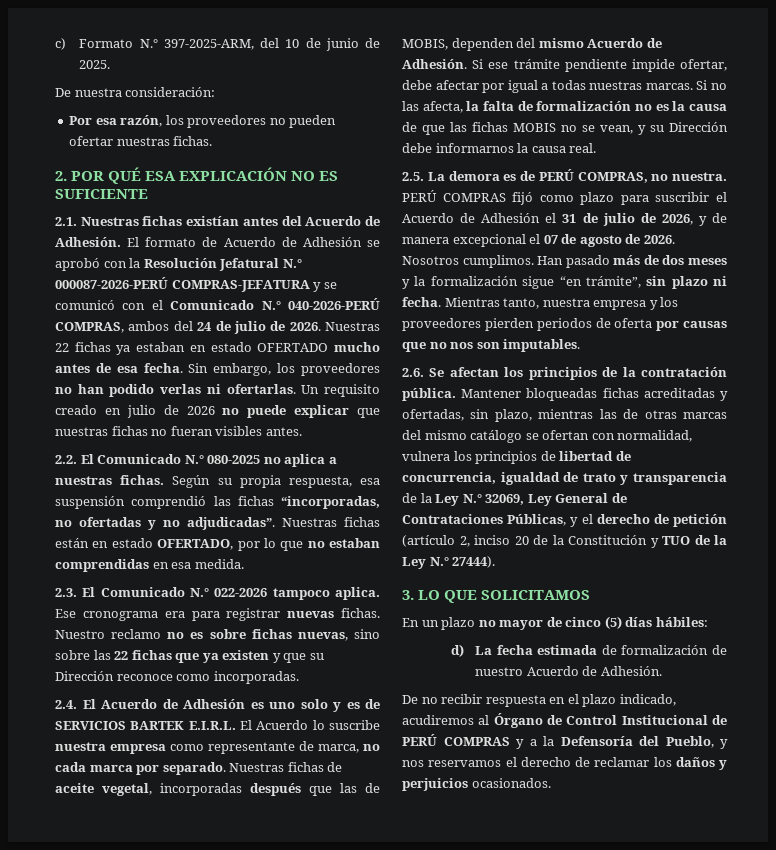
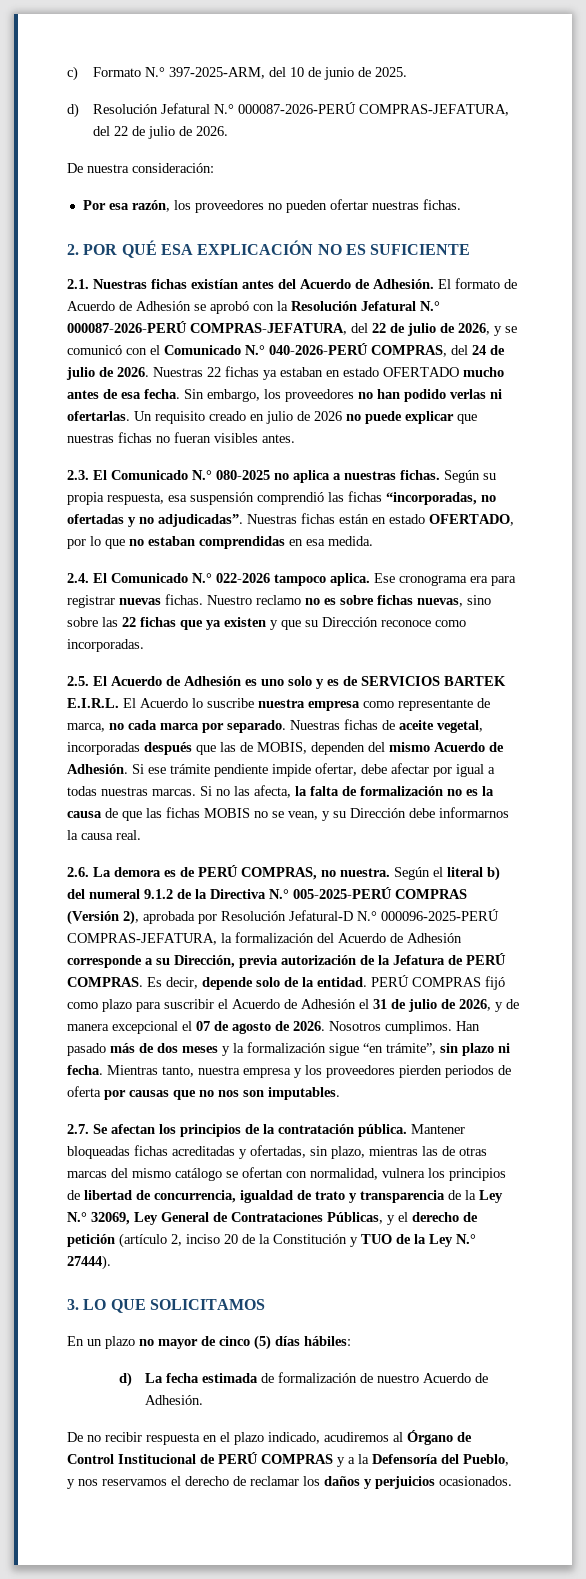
+ d) Resolución Jefatural N.° 000087-2026-PERÚ COMPRAS-JEFATURA, del 22 de julio de 2026.
- El formato de Acuerdo de Adhesión se aprobó con la Resolución Jefatural N.° 000087-2026-PERÚ COMPRAS-JEFATURA y se comunicó con el Comunicado N.° 040-2026-PERÚ COMPRAS, ambos del 24 de julio de 2026.
+ El formato de Acuerdo de Adhesión se aprobó con la Resolución Jefatural N.° 000087-2026-PERÚ COMPRAS-JEFATURA, del 22 de julio de 2026, y se comunicó con el Comunicado N.° 040-2026-PERÚ COMPRAS, del 24 de julio de 2026.
- 2.2. El Comunicado N.° 080-2025 no aplica a nuestras fichas.
+ 2.3. El Comunicado N.° 080-2025 no aplica a nuestras fichas.
- 2.3. El Comunicado N.° 022-2026 tampoco aplica.
+ 2.4. El Comunicado N.° 022-2026 tampoco aplica.
- 2.4. El Acuerdo de Adhesión es uno solo y es de SERVICIOS BARTEK E.I.R.L. El Acuerdo lo suscribe nuestra empresa como representante de marca, no cada marca por separado.
+ 2.5. El Acuerdo de Adhesión es uno solo y es de SERVICIOS BARTEK E.I.R.L. El Acuerdo lo suscribe nuestra empresa como representante de marca, no cada marca por separado.
- 2.5. La demora es de PERÚ COMPRAS, no nuestra.
+ 2.6. La demora es de PERÚ COMPRAS, no nuestra.
+ Según el literal b) del numeral 9.1.2 de la Directiva N.° 005-2025-PERÚ COMPRAS (Versión 2), aprobada por Resolución Jefatural-D N.° 000096-2025-PERÚ COMPRAS-JEFATURA, la formalización del Acuerdo de Adhesión corresponde a su Dirección, previa autorización de la Jefatura de PERÚ COMPRAS. Es decir, depende solo de la entidad.
- 2.6. Se afectan los principios de la contratación pública.
+ 2.7. Se afectan los principios de la contratación pública.

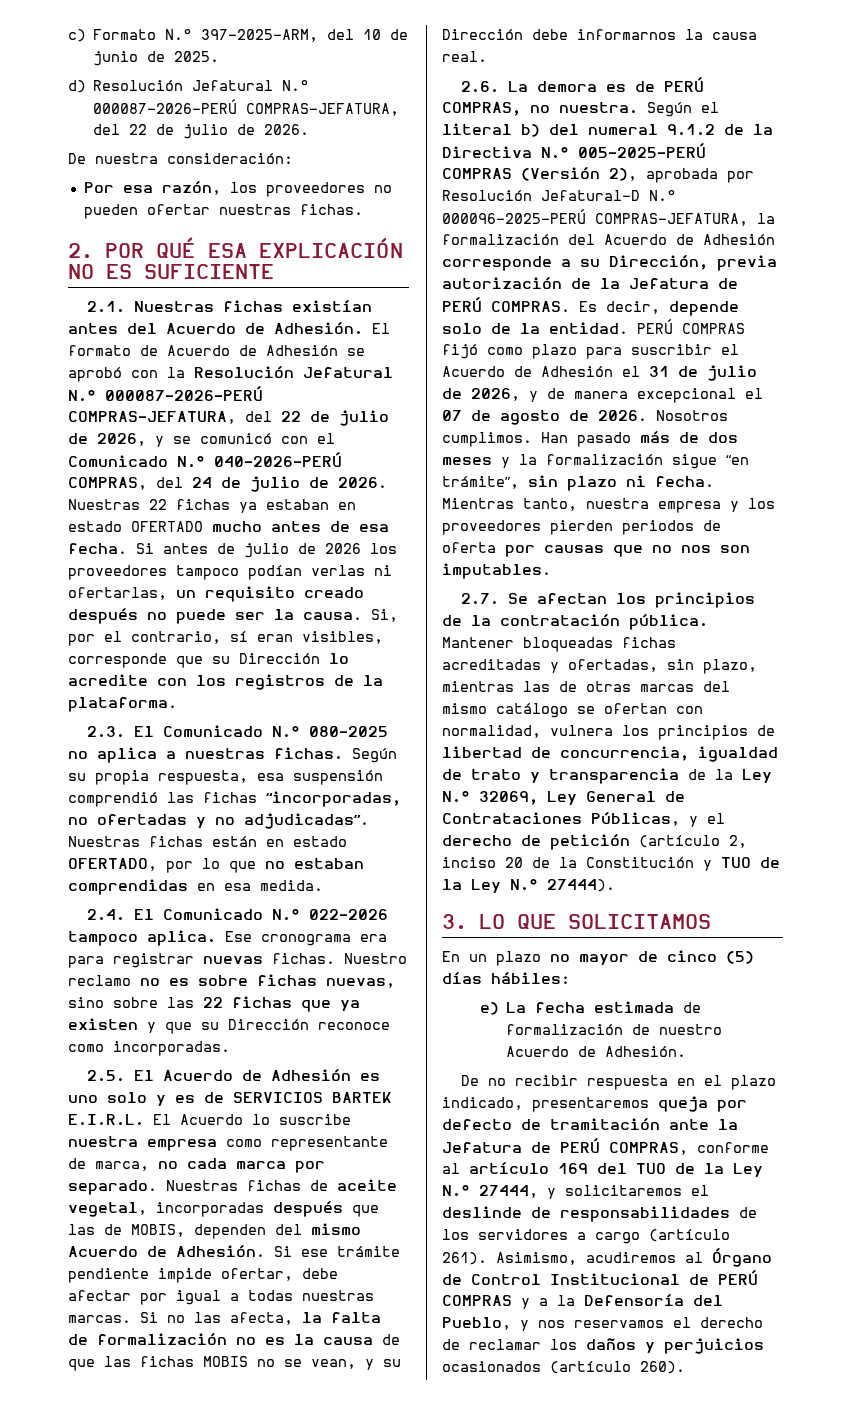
- Sin embargo, los proveedores no han podido verlas ni ofertarlas. Un requisito creado en julio de 2026 no puede explicar que nuestras fichas no fueran visibles antes.
+ Si antes de julio de 2026 los proveedores tampoco podían verlas ni ofertarlas, un requisito creado después no puede ser la causa. Si, por el contrario, sí eran visibles, corresponde que su Dirección lo acredite con los registros de la plataforma.
- d) La fecha estimada de formalización de nuestro Acuerdo de Adhesión.
+ e) La fecha estimada de formalización de nuestro Acuerdo de Adhesión.
- De no recibir respuesta en el plazo indicado, acudiremos al Órgano de Control Institucional de PERÚ COMPRAS y a la Defensoría del Pueblo, y nos reservamos el derecho de reclamar los daños y perjuicios ocasionados.
+ De no recibir respuesta en el plazo indicado, presentaremos queja por defecto de tramitación ante la Jefatura de PERÚ COMPRAS, conforme al artículo 169 del TUO de la Ley N.° 27444, y solicitaremos el deslinde de responsabilidades de los servidores a cargo (artículo 261). Asimismo, acudiremos al Órgano de Control Institucional de PERÚ COMPRAS y a la Defensoría del Pueblo, y nos reservamos el derecho de reclamar los daños y perjuicios ocasionados (artículo 260).

